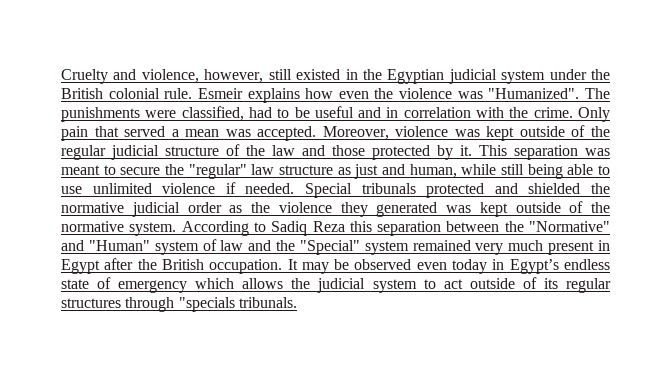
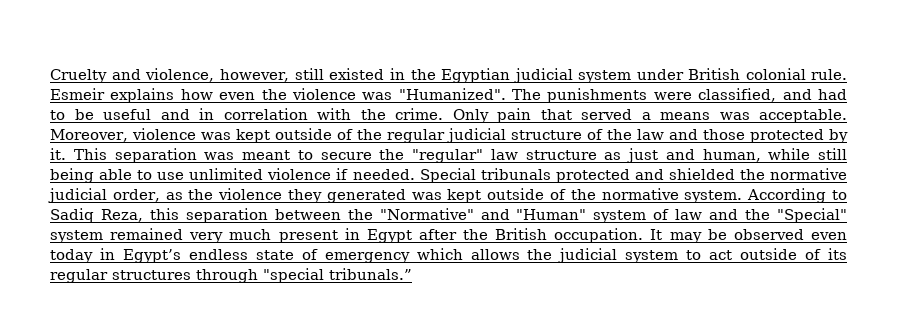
- Cruelty and violence, however, still existed in the Egyptian judicial system under the British colonial rule.
+ Cruelty and violence, however, still existed in the Egyptian judicial system under British colonial rule.
- The punishments were classified, had to be useful and in correlation with the crime.
+ The punishments were classified, and had to be useful and in correlation with the crime.
- Only pain that served a mean was accepted.
+ Only pain that served a means was acceptable.
- Special tribunals protected and shielded the normative judicial order as the violence they generated was kept outside of the normative system.
+ Special tribunals protected and shielded the normative judicial order, as the violence they generated was kept outside of the normative system.
- According to Sadiq Reza this separation between the "Normative" and "Human" system of law and the "Special" system remained very much present in Egypt after the British occupation.
+ According to Sadiq Reza, this separation between the "Normative" and "Human" system of law and the "Special" system remained very much present in Egypt after the British occupation.
- It may be observed even today in Egypt’s endless state of emergency which allows the judicial system to act outside of its regular structures through "specials tribunals.
+ It may be observed even today in Egypt’s endless state of emergency which allows the judicial system to act outside of its regular structures through "special tribunals.”

